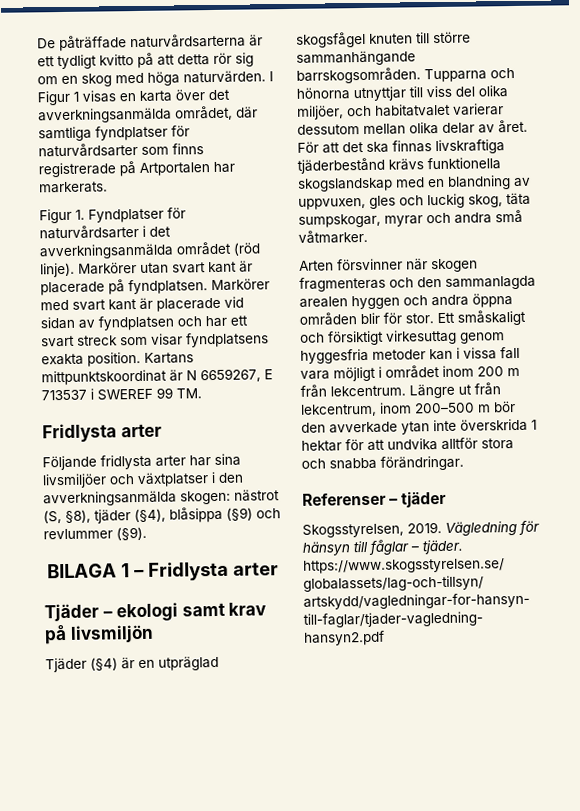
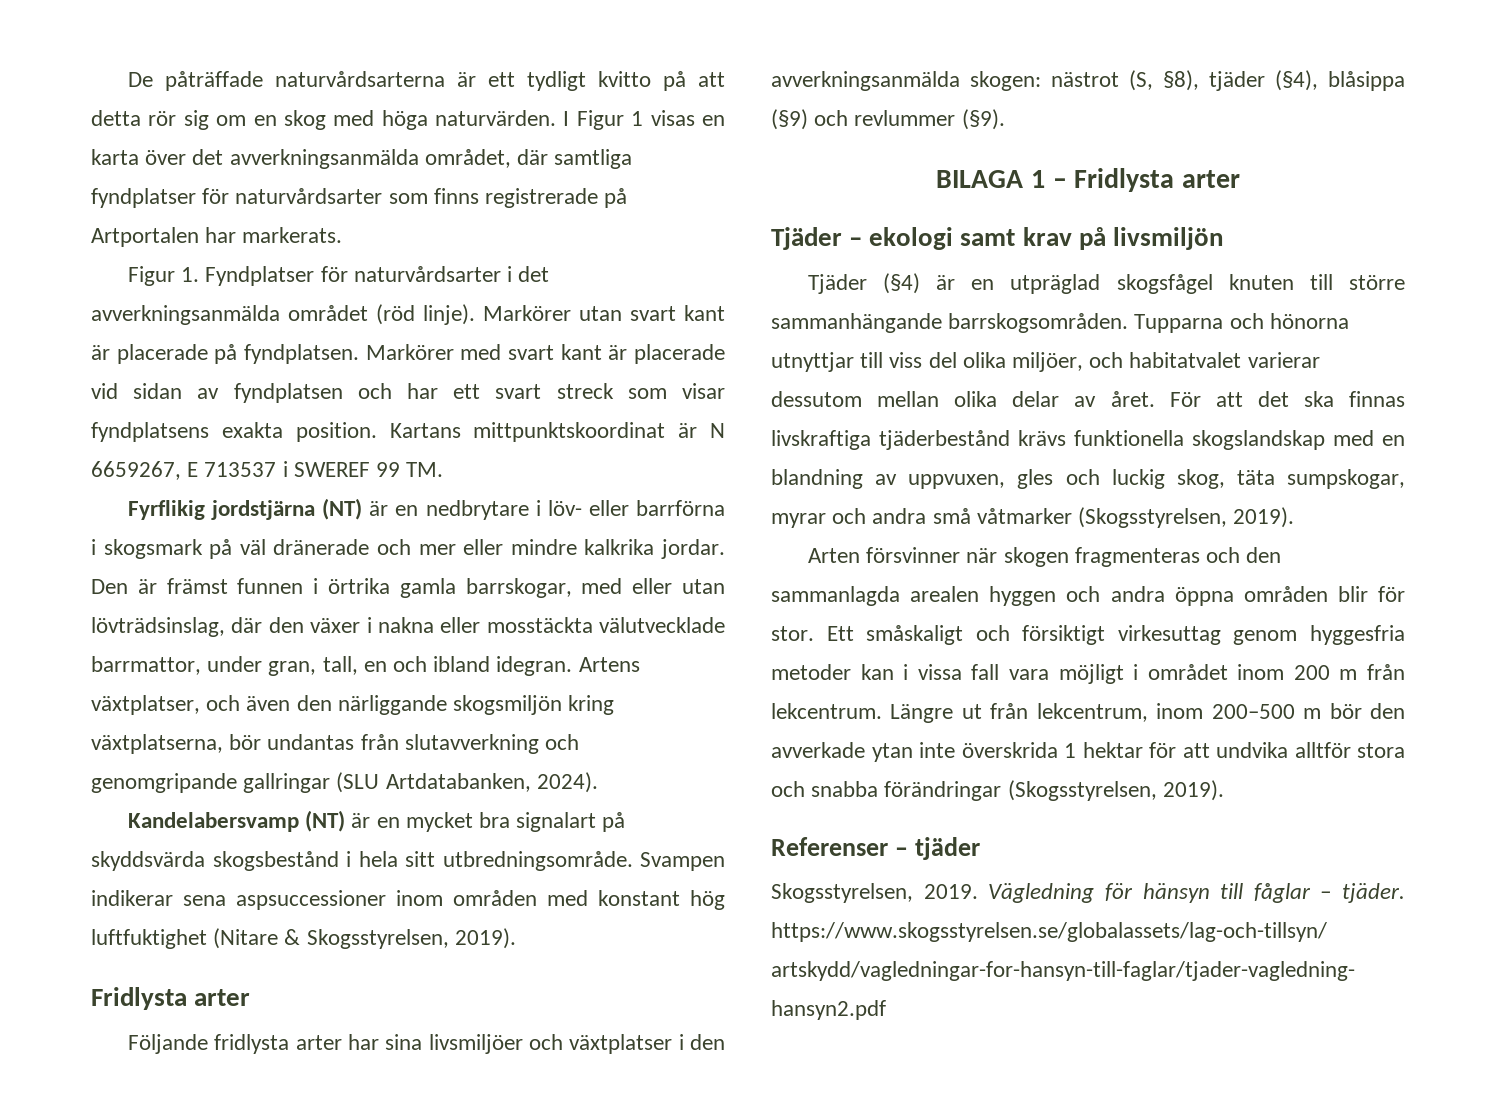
+ Fyrflikig jordstjärna (NT) är en nedbrytare i löv- eller barrförna i skogsmark på väl dränerade och mer eller mindre kalkrika jordar. Den är främst funnen i örtrika gamla barrskogar, med eller utan lövträdsinslag, där den växer i nakna eller mosstäckta välutvecklade barrmattor, under gran, tall, en och ibland idegran. Artens växtplatser, och även den närliggande skogsmiljön kring växtplatserna, bör undantas från slutavverkning och genomgripande gallringar (SLU Artdatabanken, 2024).
+ Kandelabersvamp (NT) är en mycket bra signalart på skyddsvärda skogsbestånd i hela sitt utbredningsområde. Svampen indikerar sena aspsuccessioner inom områden med konstant hög luftfuktighet (Nitare & Skogsstyrelsen, 2019).
- För att det ska finnas livskraftiga tjäderbestånd krävs funktionella skogslandskap med en blandning av uppvuxen, gles och luckig skog, täta sumpskogar, myrar och andra små våtmarker.
+ För att det ska finnas livskraftiga tjäderbestånd krävs funktionella skogslandskap med en blandning av uppvuxen, gles och luckig skog, täta sumpskogar, myrar och andra små våtmarker (Skogsstyrelsen, 2019).
- Längre ut från lekcentrum, inom 200–500 m bör den avverkade ytan inte överskrida 1 hektar för att undvika alltför stora och snabba förändringar.
+ Längre ut från lekcentrum, inom 200–500 m bör den avverkade ytan inte överskrida 1 hektar för att undvika alltför stora och snabba förändringar (Skogsstyrelsen, 2019).

